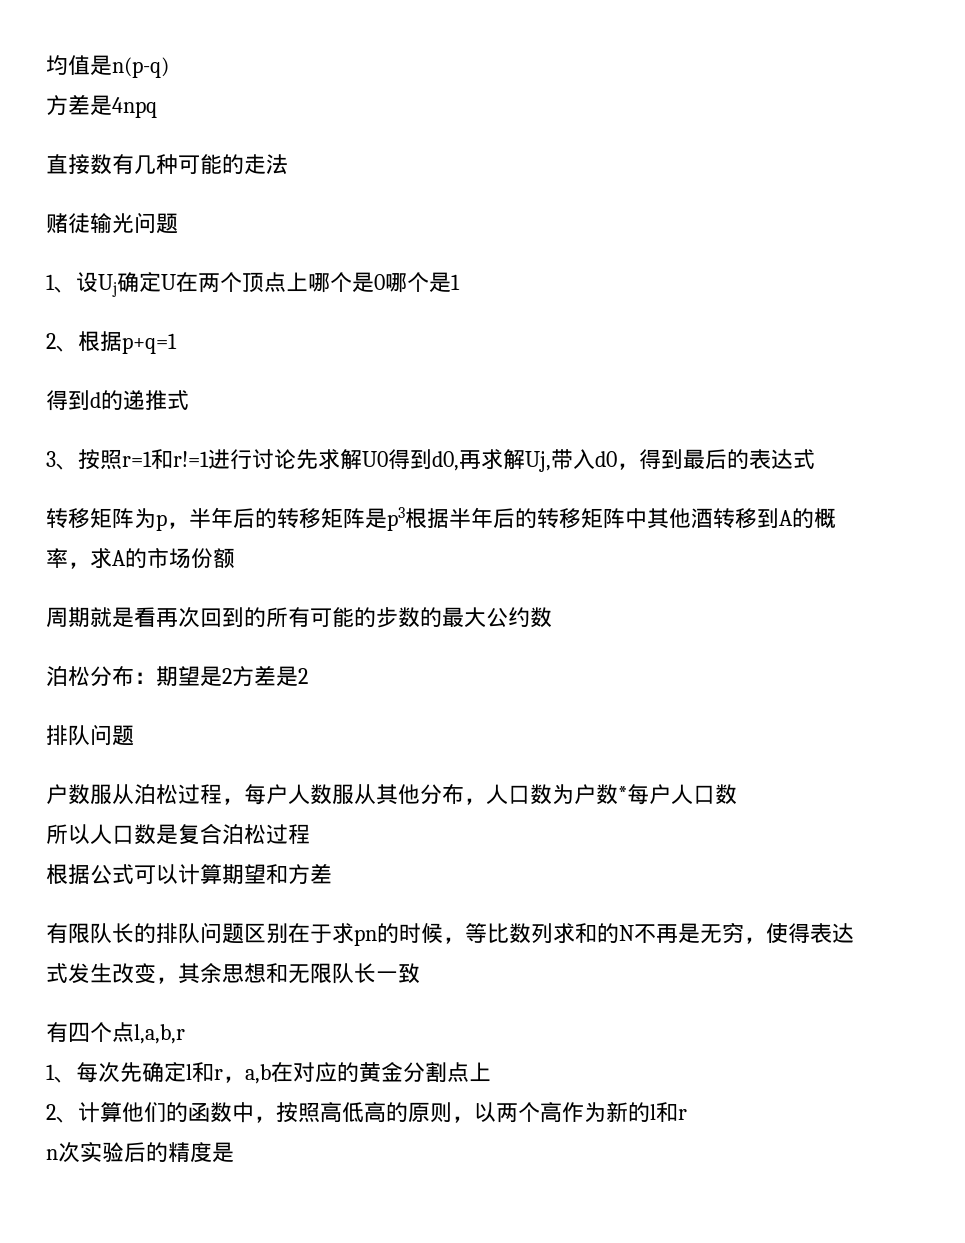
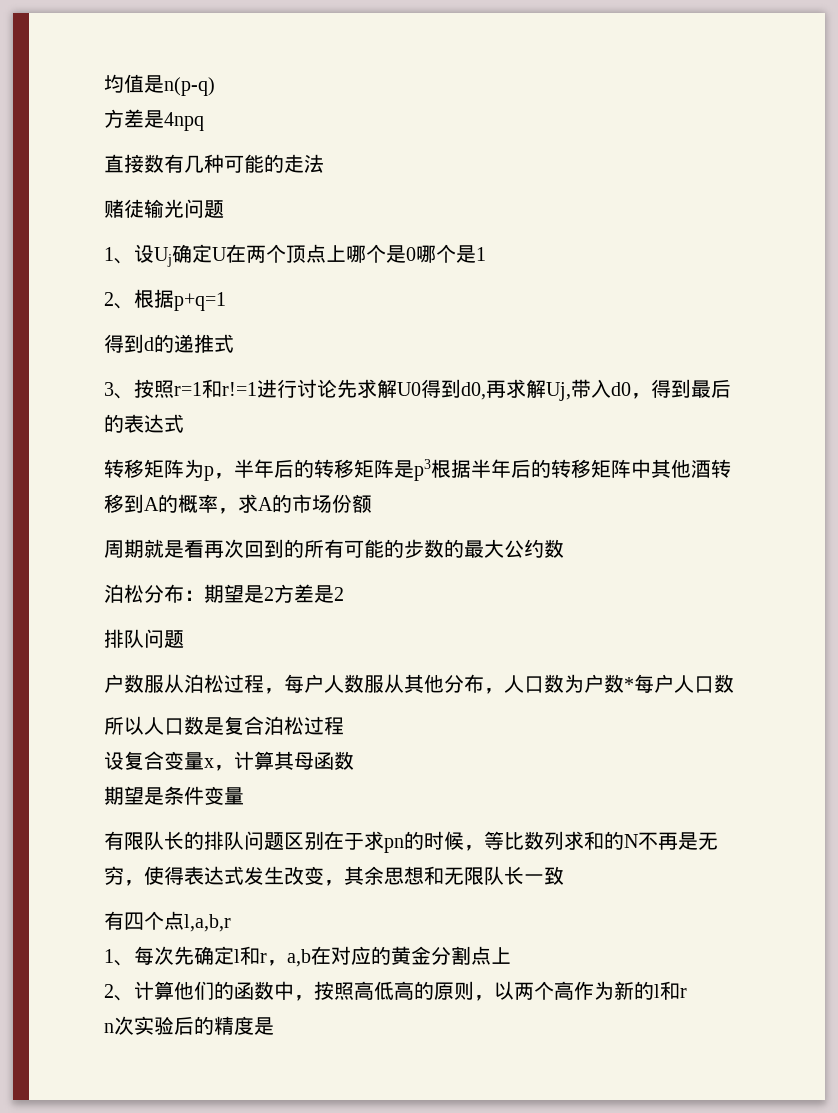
- 根据公式可以计算期望和方差
+ 设复合变量x，计算其母函数
+ 期望是条件变量

